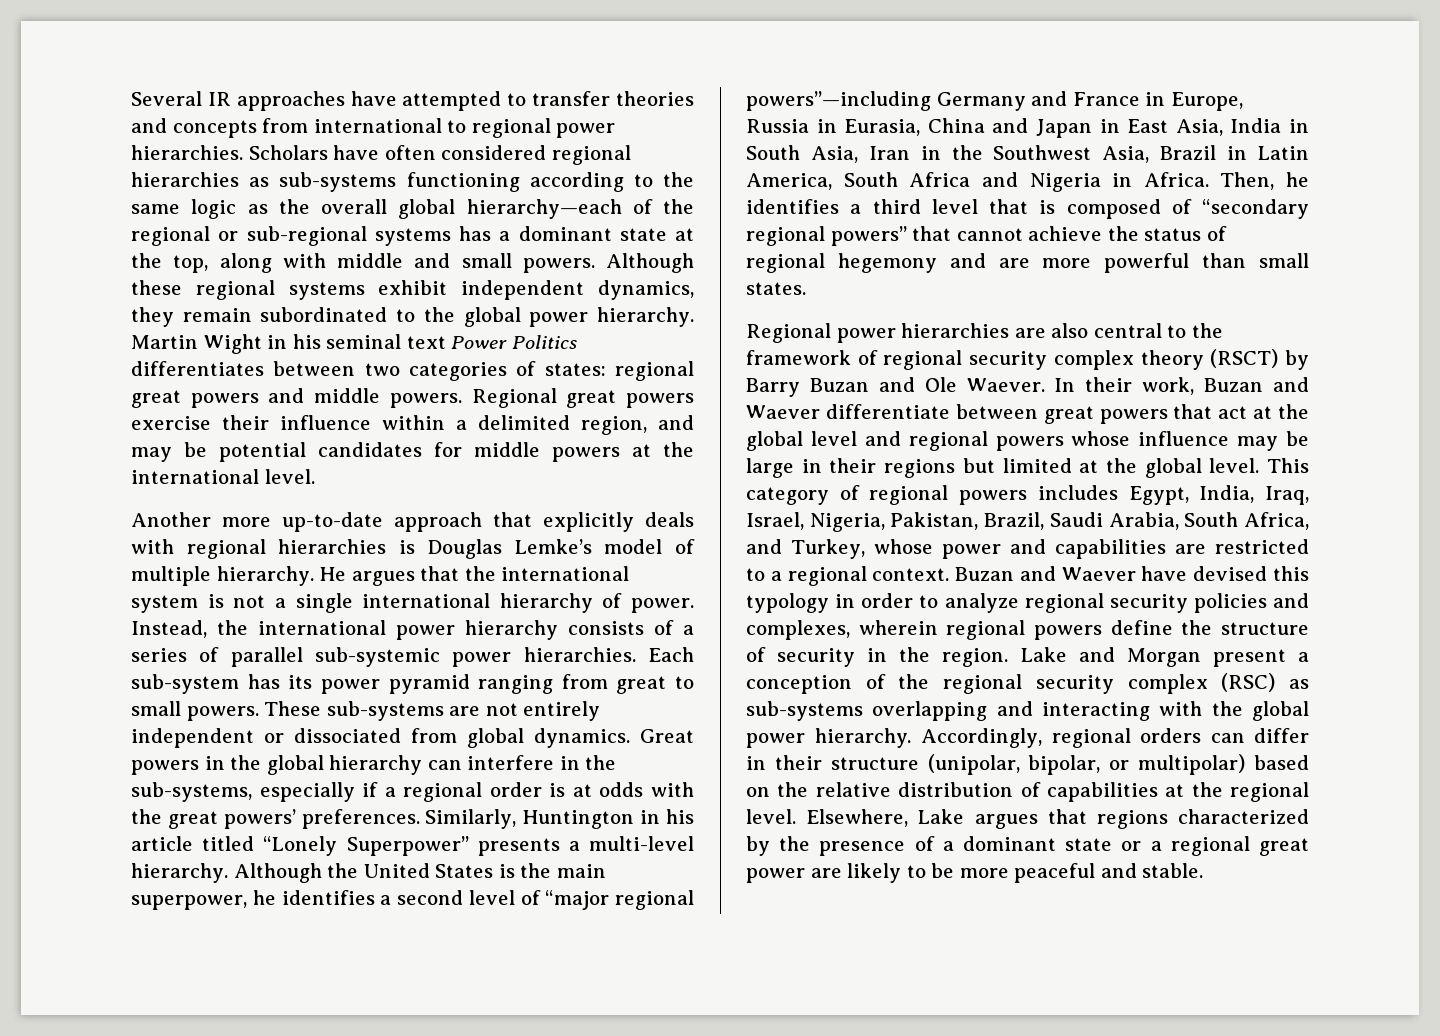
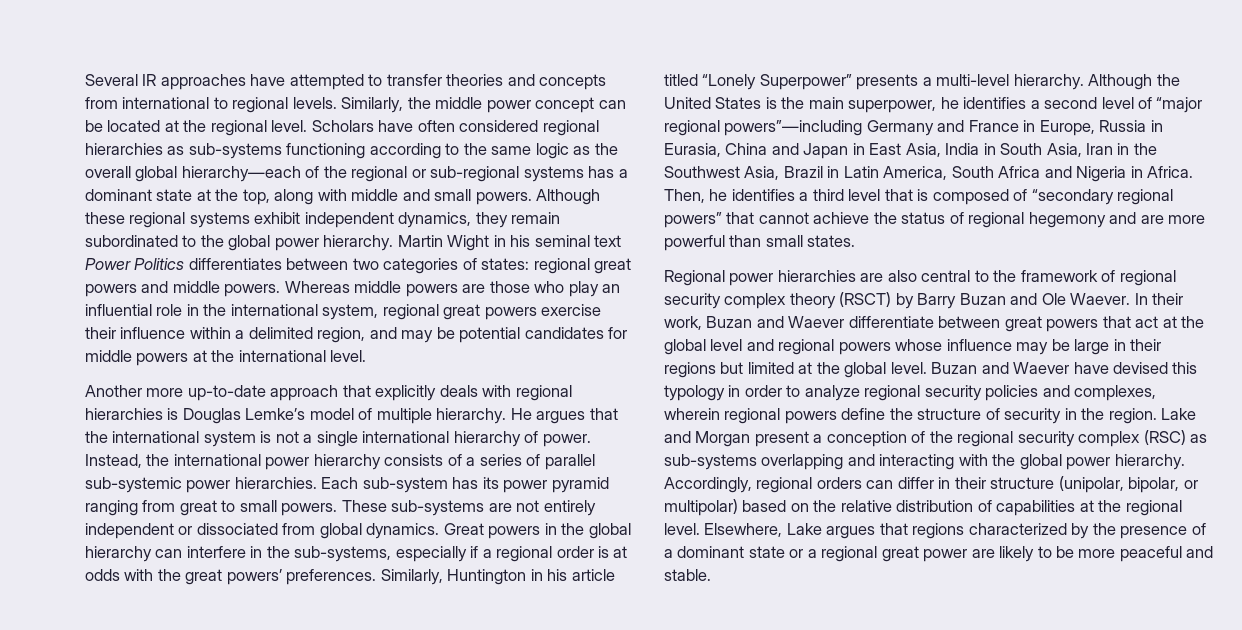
- Several IR approaches have attempted to transfer theories and concepts from international to regional power hierarchies.
+ Several IR approaches have attempted to transfer theories and concepts from international to regional levels. Similarly, the middle power concept can be located at the regional level.
- Regional great powers exercise their influence within a delimited region, and may be potential candidates for middle powers at the international level.
+ Whereas middle powers are those who play an influential role in the international system, regional great powers exercise their influence within a delimited region, and may be potential candidates for middle powers at the international level.
- This category of regional powers includes Egypt, India, Iraq, Israel, Nigeria, Pakistan, Brazil, Saudi Arabia, South Africa, and Turkey, whose power and capabilities are restricted to a regional context.

